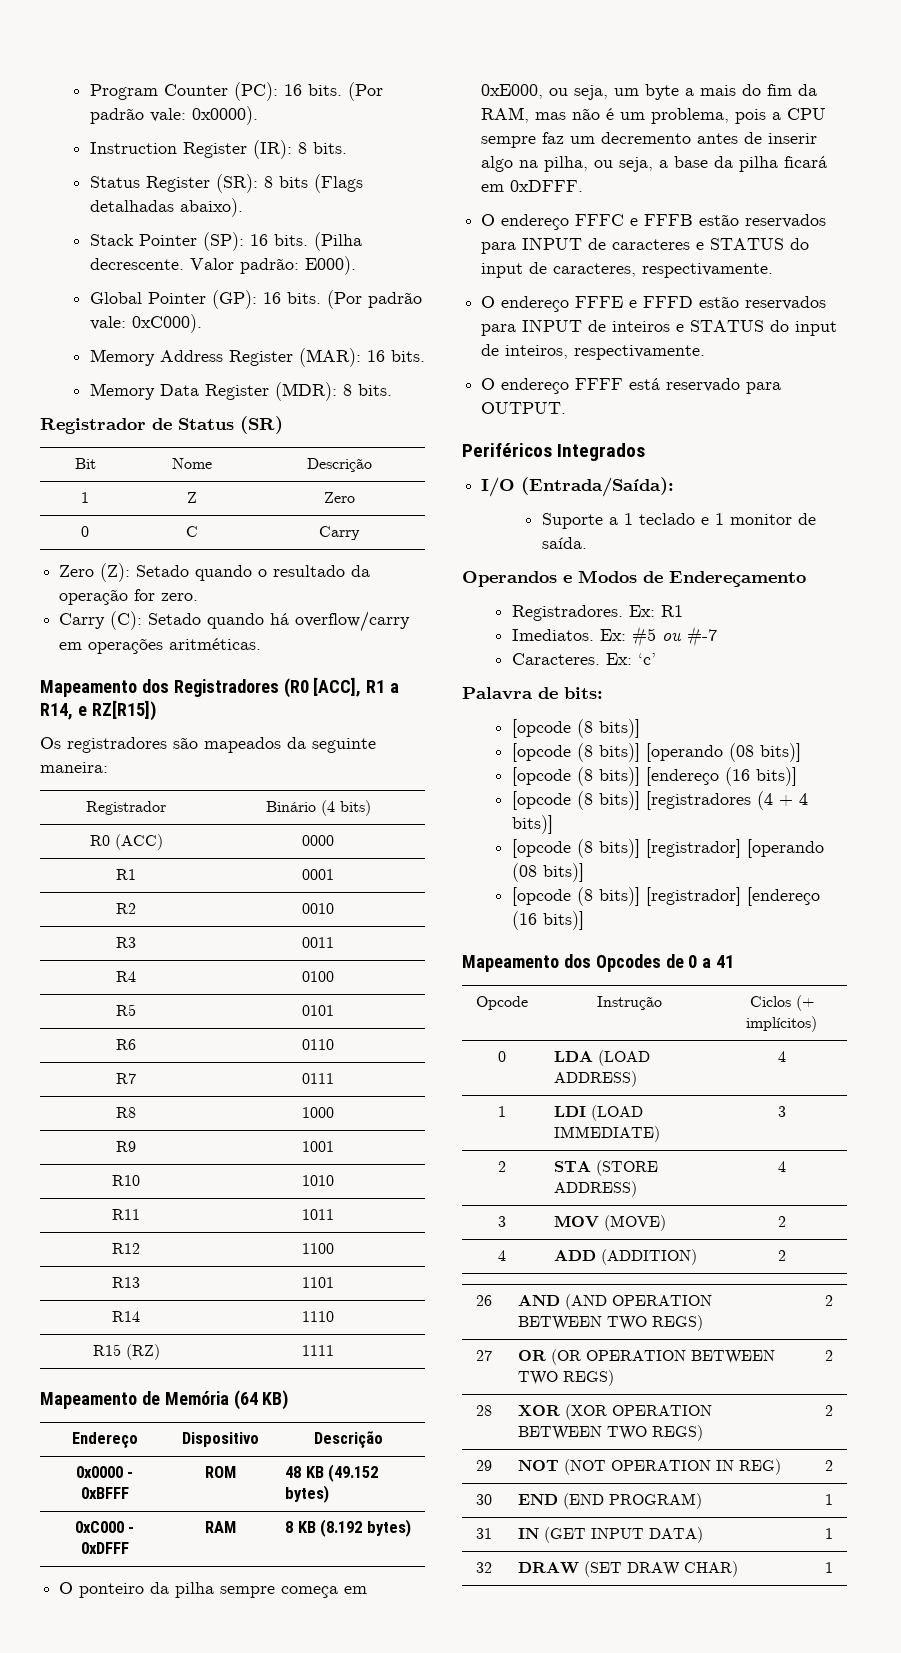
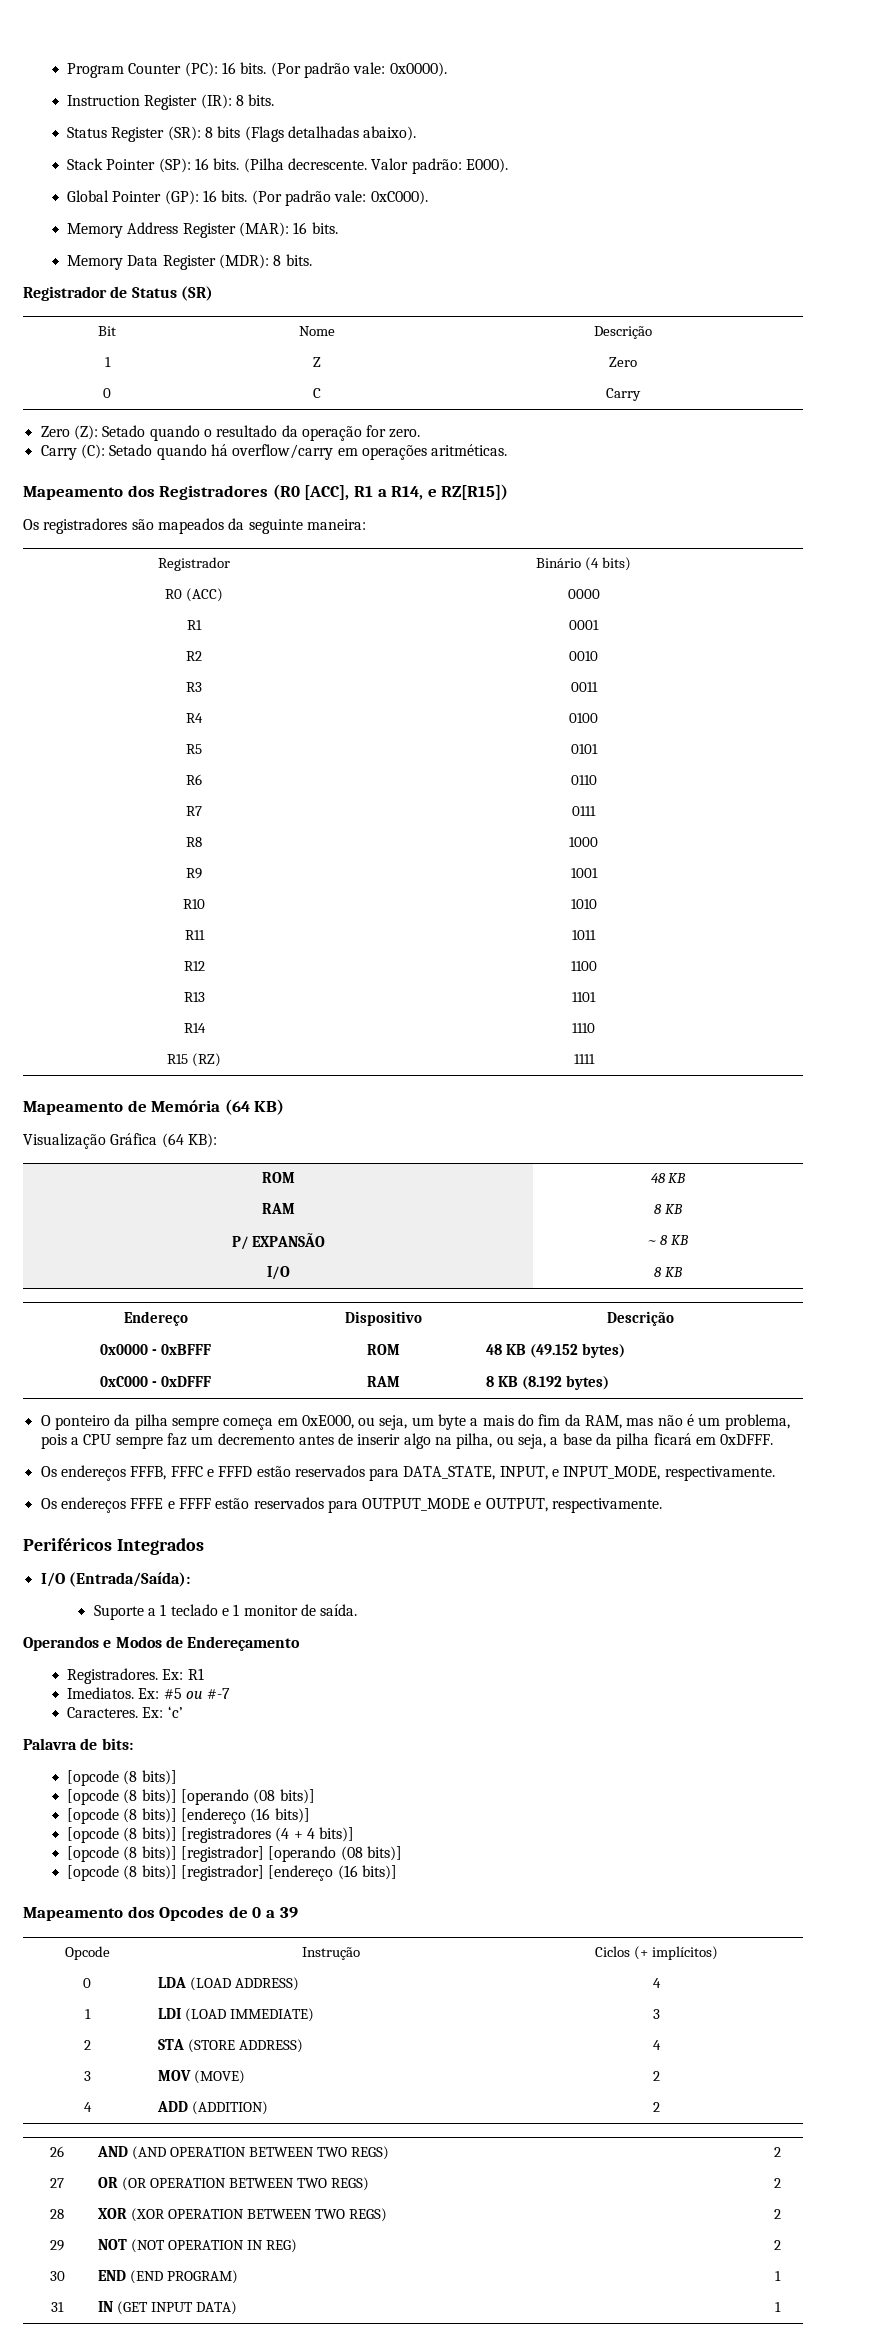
+ Visualização Gráfica (64 KB):
+ ROM | 48 KB
+ RAM | 8 KB
+ P/ EXPANSÃO | ~ 8 KB
+ I/O | 8 KB
- O endereço FFFC e FFFB estão reservados para INPUT de caracteres e STATUS do input de caracteres, respectivamente.
- O endereço FFFE e FFFD estão reservados para INPUT de inteiros e STATUS do input de inteiros, respectivamente.
- O endereço FFFF está reservado para OUTPUT.
+ Os endereços FFFB, FFFC e FFFD estão reservados para DATA_STATE, INPUT, e INPUT_MODE, respectivamente.
+ Os endereços FFFE e FFFF estão reservados para OUTPUT_MODE e OUTPUT, respectivamente.
- Mapeamento dos Opcodes de 0 a 41
+ Mapeamento dos Opcodes de 0 a 39
- 32 | DRAW (SET DRAW CHAR) | 1

